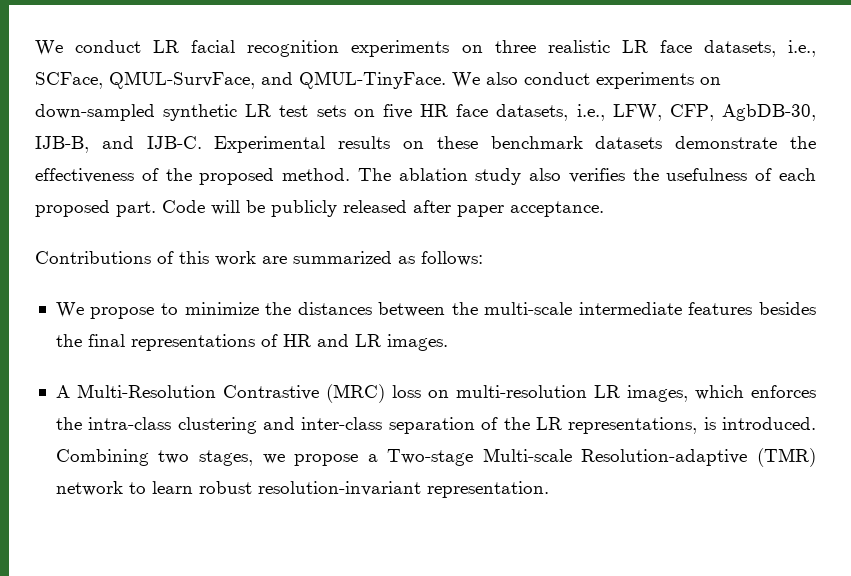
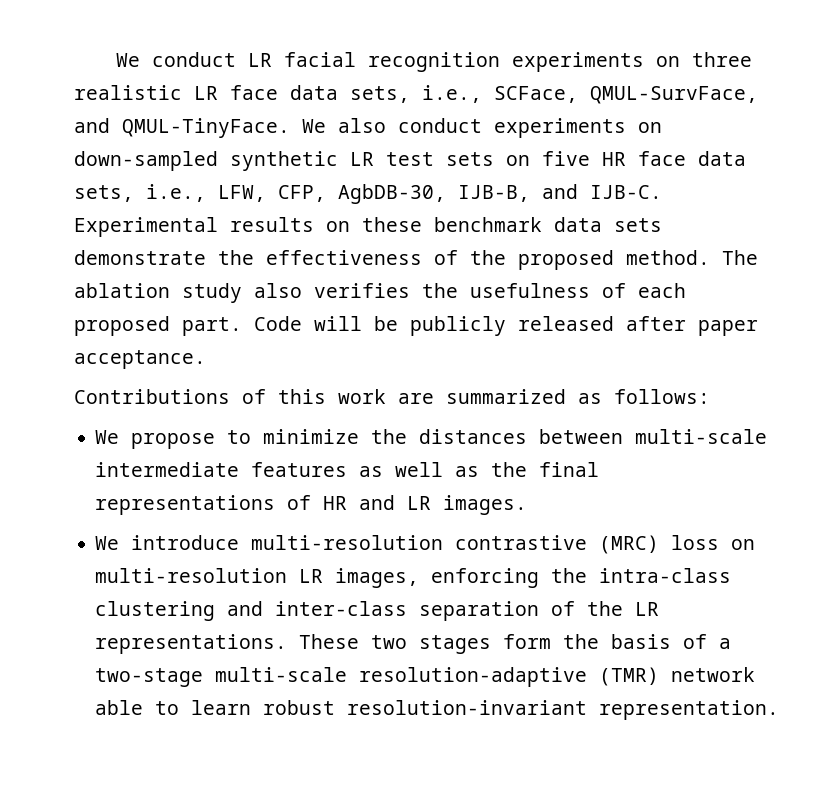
- We conduct LR facial recognition experiments on three realistic LR face datasets, i.e., SCFace, QMUL-SurvFace, and QMUL-TinyFace.
+ We conduct LR facial recognition experiments on three realistic LR face data sets, i.e., SCFace, QMUL-SurvFace, and QMUL-TinyFace.
- We also conduct experiments on down-sampled synthetic LR test sets on five HR face datasets, i.e., LFW, CFP, AgbDB-30, IJB-B, and IJB-C.
+ We also conduct experiments on down-sampled synthetic LR test sets on five HR face data sets, i.e., LFW, CFP, AgbDB-30, IJB-B, and IJB-C.
- Experimental results on these benchmark datasets demonstrate the effectiveness of the proposed method.
+ Experimental results on these benchmark data sets demonstrate the effectiveness of the proposed method.
- We propose to minimize the distances between the multi-scale intermediate features besides the final representations of HR and LR images.
+ We propose to minimize the distances between multi-scale intermediate features as well as the final representations of HR and LR images.
- A Multi-Resolution Contrastive (MRC) loss on multi-resolution LR images, which enforces the intra-class clustering and inter-class separation of the LR representations, is introduced. Combining two stages, we propose a Two-stage Multi-scale Resolution-adaptive (TMR) network to learn robust resolution-invariant representation.
+ We introduce multi-resolution contrastive (MRC) loss on multi-resolution LR images, enforcing the intra-class clustering and inter-class separation of the LR representations. These two stages form the basis of a two-stage multi-scale resolution-adaptive (TMR) network able to learn robust resolution-invariant representation.

